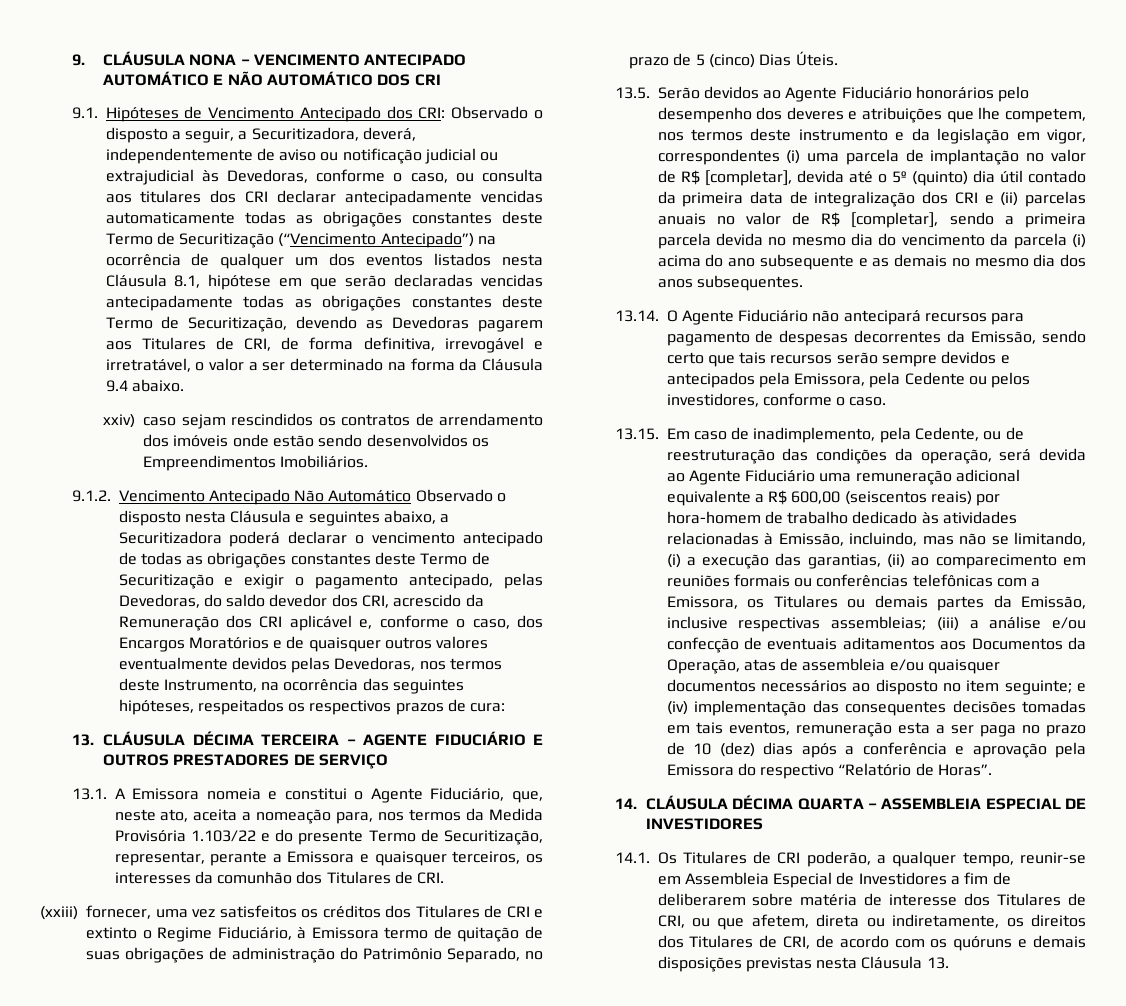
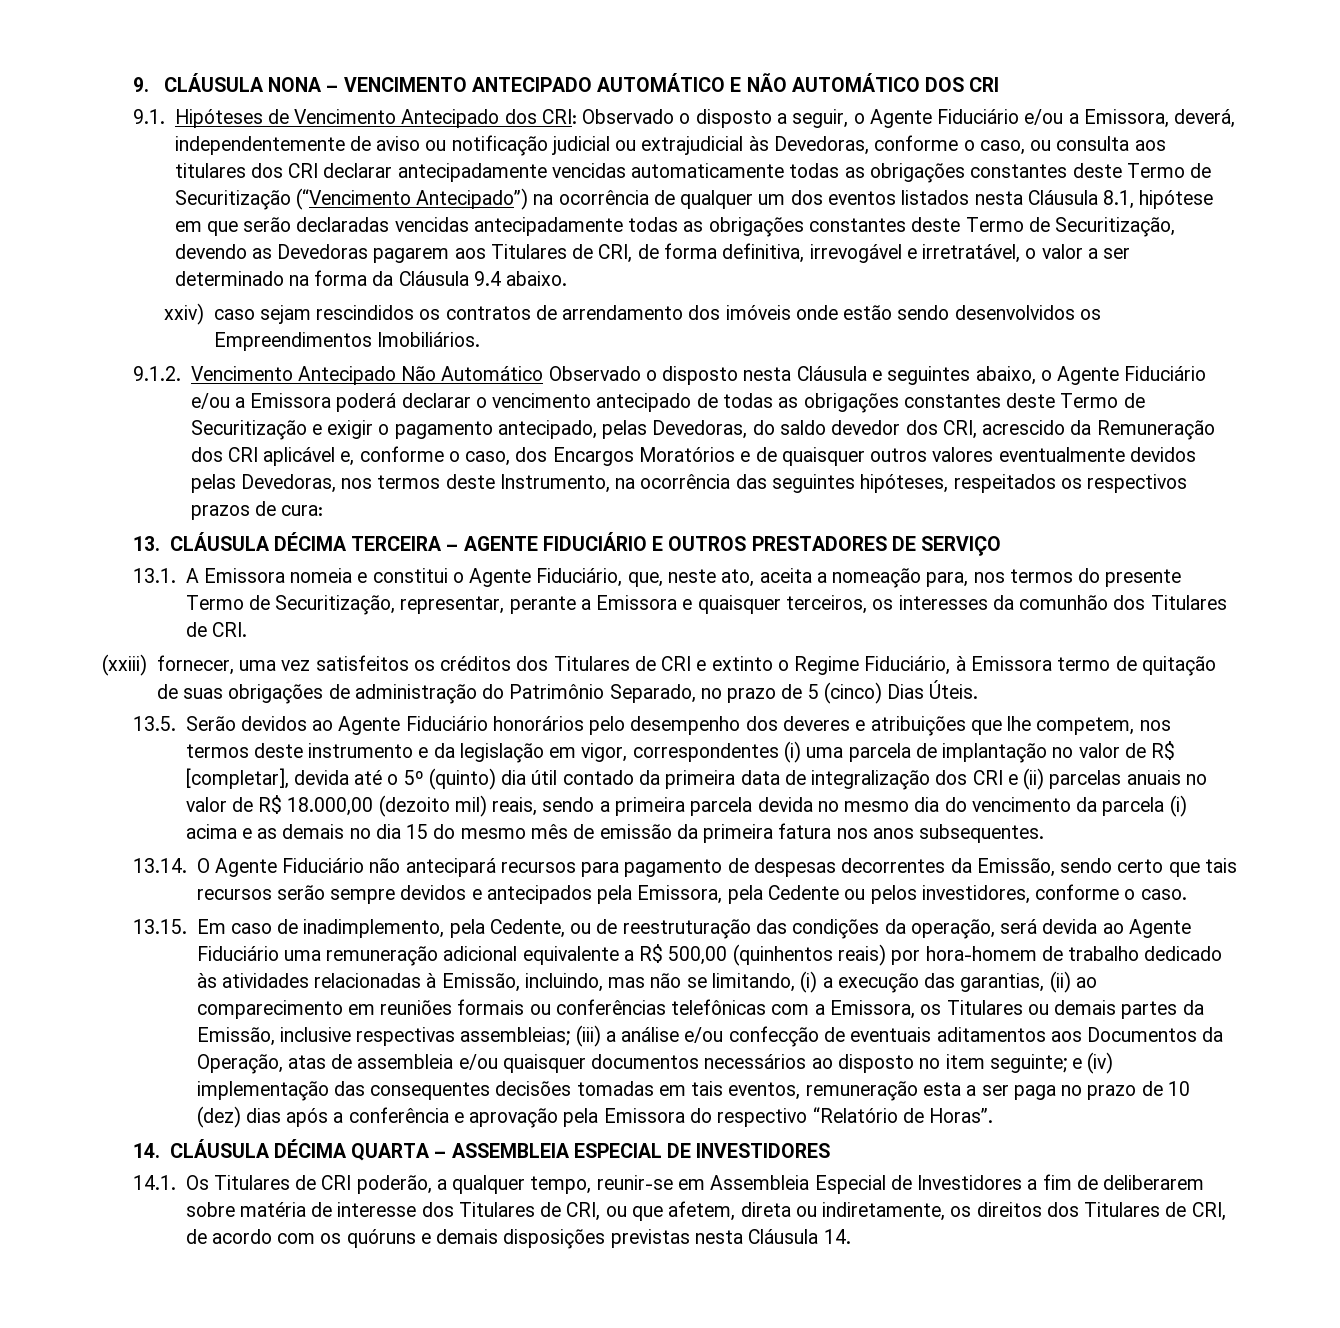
- Observado o disposto a seguir, a Securitizadora, deverá, independentemente de aviso ou notificação judicial ou extrajudicial às Devedoras, conforme o caso, ou consulta aos titulares dos CRI declarar antecipadamente vencidas automaticamente todas as obrigações constantes deste Termo de Securitização (“Vencimento Antecipado”) na ocorrência de qualquer um dos eventos listados nesta Cláusula 8.1, hipótese em que serão declaradas vencidas antecipadamente todas as obrigações constantes deste Termo de Securitização, devendo as Devedoras pagarem aos Titulares de CRI, de forma definitiva, irrevogável e irretratável, o valor a ser determinado na forma da Cláusula 9.4 abaixo.
+ Observado o disposto a seguir, o Agente Fiduciário e/ou a Emissora, deverá, independentemente de aviso ou notificação judicial ou extrajudicial às Devedoras, conforme o caso, ou consulta aos titulares dos CRI declarar antecipadamente vencidas automaticamente todas as obrigações constantes deste Termo de Securitização (“Vencimento Antecipado”) na ocorrência de qualquer um dos eventos listados nesta Cláusula 8.1, hipótese em que serão declaradas vencidas antecipadamente todas as obrigações constantes deste Termo de Securitização, devendo as Devedoras pagarem aos Titulares de CRI, de forma definitiva, irrevogável e irretratável, o valor a ser determinado na forma da Cláusula 9.4 abaixo.
- 9.1.2. Vencimento Antecipado Não Automático Observado o disposto nesta Cláusula e seguintes abaixo, a Securitizadora poderá declarar o vencimento antecipado de todas as obrigações constantes deste Termo de Securitização e exigir o pagamento antecipado, pelas Devedoras, do saldo devedor dos CRI, acrescido da Remuneração dos CRI aplicável e, conforme o caso, dos Encargos Moratórios e de quaisquer outros valores eventualmente devidos pelas Devedoras, nos termos deste Instrumento, na ocorrência das seguintes hipóteses, respeitados os respectivos prazos de cura:
+ 9.1.2. Vencimento Antecipado Não Automático Observado o disposto nesta Cláusula e seguintes abaixo, o Agente Fiduciário e/ou a Emissora poderá declarar o vencimento antecipado de todas as obrigações constantes deste Termo de Securitização e exigir o pagamento antecipado, pelas Devedoras, do saldo devedor dos CRI, acrescido da Remuneração dos CRI aplicável e, conforme o caso, dos Encargos Moratórios e de quaisquer outros valores eventualmente devidos pelas Devedoras, nos termos deste Instrumento, na ocorrência das seguintes hipóteses, respeitados os respectivos prazos de cura:
- 13.1. A Emissora nomeia e constitui o Agente Fiduciário, que, neste ato, aceita a nomeação para, nos termos da Medida Provisória 1.103/22 e do presente Termo de Securitização, representar, perante a Emissora e quaisquer terceiros, os interesses da comunhão dos Titulares de CRI.
+ 13.1. A Emissora nomeia e constitui o Agente Fiduciário, que, neste ato, aceita a nomeação para, nos termos do presente Termo de Securitização, representar, perante a Emissora e quaisquer terceiros, os interesses da comunhão dos Titulares de CRI.
- 13.5. Serão devidos ao Agente Fiduciário honorários pelo desempenho dos deveres e atribuições que lhe competem, nos termos deste instrumento e da legislação em vigor, correspondentes (i) uma parcela de implantação no valor de R$ [completar], devida até o 5º (quinto) dia útil contado da primeira data de integralização dos CRI e (ii) parcelas anuais no valor de R$ [completar], sendo a primeira parcela devida no mesmo dia do vencimento da parcela (i) acima do ano subsequente e as demais no mesmo dia dos anos subsequentes.
+ 13.5. Serão devidos ao Agente Fiduciário honorários pelo desempenho dos deveres e atribuições que lhe competem, nos termos deste instrumento e da legislação em vigor, correspondentes (i) uma parcela de implantação no valor de R$ [completar], devida até o 5º (quinto) dia útil contado da primeira data de integralização dos CRI e (ii) parcelas anuais no valor de R$ 18.000,00 (dezoito mil) reais, sendo a primeira parcela devida no mesmo dia do vencimento da parcela (i) acima e as demais no dia 15 do mesmo mês de emissão da primeira fatura nos anos subsequentes.
- 13.15. Em caso de inadimplemento, pela Cedente, ou de reestruturação das condições da operação, será devida ao Agente Fiduciário uma remuneração adicional equivalente a R$ 600,00 (seiscentos reais) por hora-homem de trabalho dedicado às atividades relacionadas à Emissão, incluindo, mas não se limitando, (i) a execução das garantias, (ii) ao comparecimento em reuniões formais ou conferências telefônicas com a Emissora, os Titulares ou demais partes da Emissão, inclusive respectivas assembleias;
+ 13.15. Em caso de inadimplemento, pela Cedente, ou de reestruturação das condições da operação, será devida ao Agente Fiduciário uma remuneração adicional equivalente a R$ 500,00 (quinhentos reais) por hora-homem de trabalho dedicado às atividades relacionadas à Emissão, incluindo, mas não se limitando, (i) a execução das garantias, (ii) ao comparecimento em reuniões formais ou conferências telefônicas com a Emissora, os Titulares ou demais partes da Emissão, inclusive respectivas assembleias;
- 14.1. Os Titulares de CRI poderão, a qualquer tempo, reunir-se em Assembleia Especial de Investidores a fim de deliberarem sobre matéria de interesse dos Titulares de CRI, ou que afetem, direta ou indiretamente, os direitos dos Titulares de CRI, de acordo com os quóruns e demais disposições previstas nesta Cláusula 13.
+ 14.1. Os Titulares de CRI poderão, a qualquer tempo, reunir-se em Assembleia Especial de Investidores a fim de deliberarem sobre matéria de interesse dos Titulares de CRI, ou que afetem, direta ou indiretamente, os direitos dos Titulares de CRI, de acordo com os quóruns e demais disposições previstas nesta Cláusula 14.

